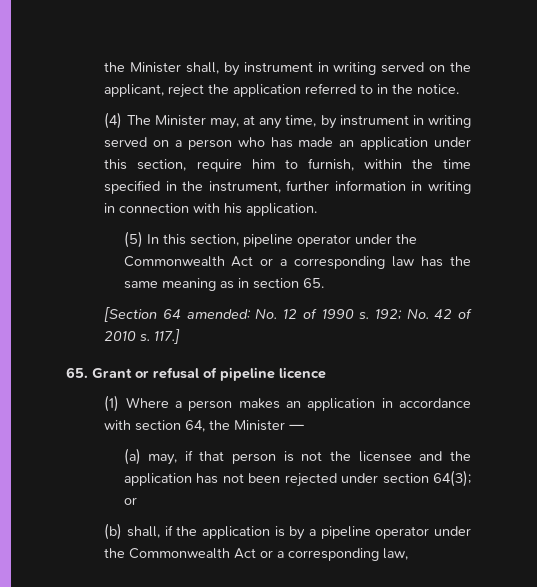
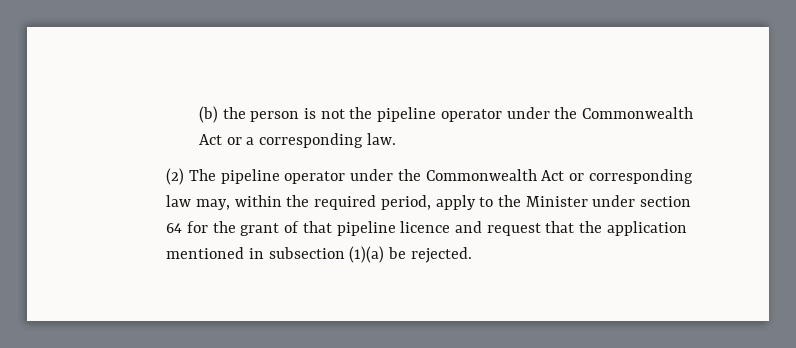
- the Minister shall, by instrument in writing served on the applicant, reject the application referred to in the notice.
- (4) The Minister may, at any time, by instrument in writing served on a person who has made an application under this section, require him to furnish, within the time specified in the instrument, further information in writing in connection with his application.
- (5) In this section, pipeline operator under the Commonwealth Act or a corresponding law has the same meaning as in section 65.
- [Section 64 amended: No. 12 of 1990 s. 192; No. 42 of 2010 s. 117.]
- 65. Grant or refusal of pipeline licence
- (1) Where a person makes an application in accordance with section 64, the Minister —
- (a) may, if that person is not the licensee and the application has not been rejected under section 64(3); or
- (b) shall, if the application is by a pipeline operator under the Commonwealth Act or a corresponding law,
+ (b) the person is not the pipeline operator under the Commonwealth Act or a corresponding law.
+ (2) The pipeline operator under the Commonwealth Act or corresponding law may, within the required period, apply to the Minister under section 64 for the grant of that pipeline licence and request that the application mentioned in subsection (1)(a) be rejected.

